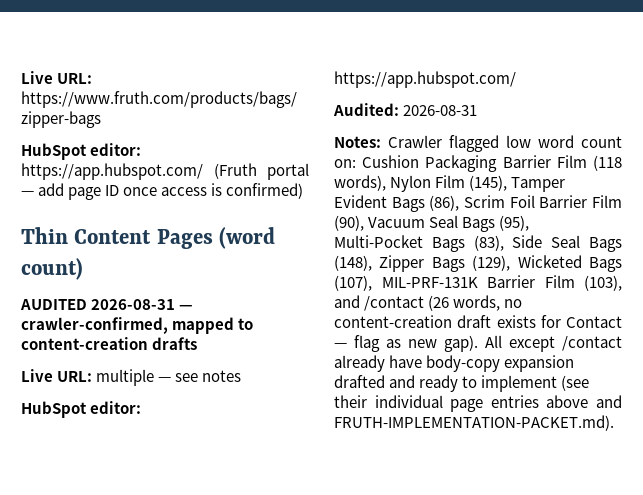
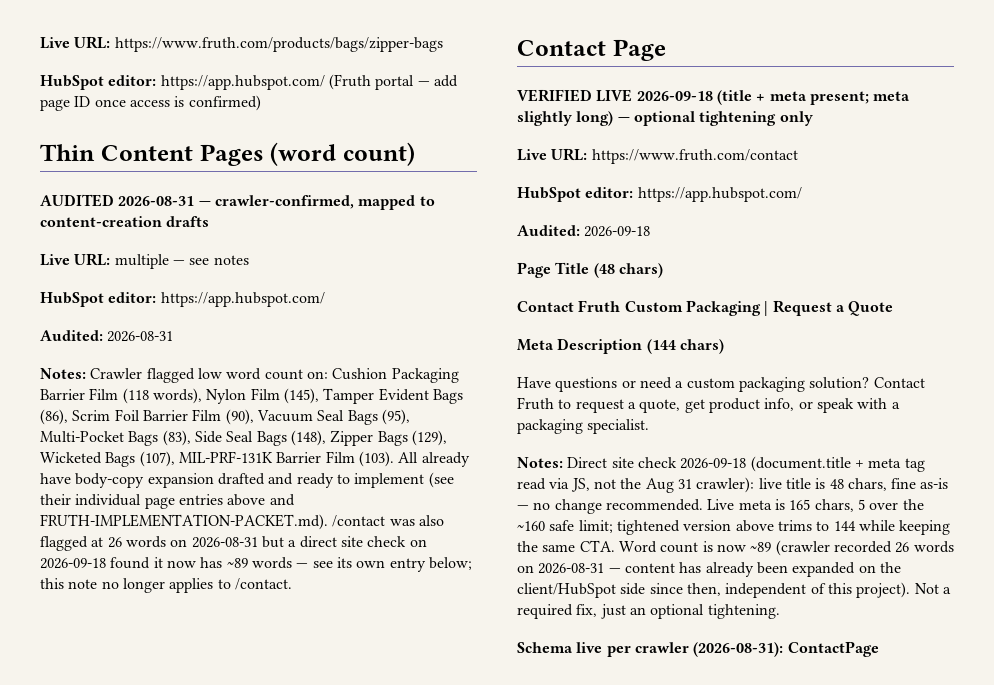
- Cushion Packaging Barrier Film (118 words), Nylon Film (145), Tamper Evident Bags (86), Scrim Foil Barrier Film (90), Vacuum Seal Bags (95), Multi-Pocket Bags (83), Side Seal Bags (148), Zipper Bags (129), Wicketed Bags (107), MIL-PRF-131K Barrier Film (103), and /contact (26 words, no content-creation draft exists for Contact — flag as new gap). All except /contact already have body-copy expansion drafted and ready to implement (see their individual page entries above and FRUTH-IMPLEMENTATION-PACKET.md).
+ Cushion Packaging Barrier Film (118 words), Nylon Film (145), Tamper Evident Bags (86), Scrim Foil Barrier Film (90), Vacuum Seal Bags (95), Multi-Pocket Bags (83), Side Seal Bags (148), Zipper Bags (129), Wicketed Bags (107), MIL-PRF-131K Barrier Film (103). All already have body-copy expansion drafted and ready to implement (see their individual page entries above and FRUTH-IMPLEMENTATION-PACKET.md). /contact was also flagged at 26 words on 2026-08-31 but a direct site check on 2026-09-18 found it now has ~89 words — see its own entry below; this note no longer applies to /contact.
+ Contact Page
+ VERIFIED LIVE 2026-09-18 (title + meta present; meta slightly long) — optional tightening only
+ Live URL: https://www.fruth.com/contact
+ HubSpot editor: https://app.hubspot.com/
+ Audited: 2026-09-18
+ Page Title (48 chars)
+ Contact Fruth Custom Packaging | Request a Quote
+ Meta Description (144 chars)
+ Have questions or need a custom packaging solution? Contact Fruth to request a quote, get product info, or speak with a packaging specialist.
+ Notes: Direct site check 2026-09-18 (document.title + meta tag read via JS, not the Aug 31 crawler): live title is 48 chars, fine as-is — no change recommended. Live meta is 165 chars, 5 over the ~160 safe limit; tightened version above trims to 144 while keeping the same CTA. Word count is now ~89 (crawler recorded 26 words on 2026-08-31 — content has already been expanded on the client/HubSpot side since then, independent of this project). Not a required fix, just an optional tightening.
+ Schema live per crawler (2026-08-31): ContactPage

